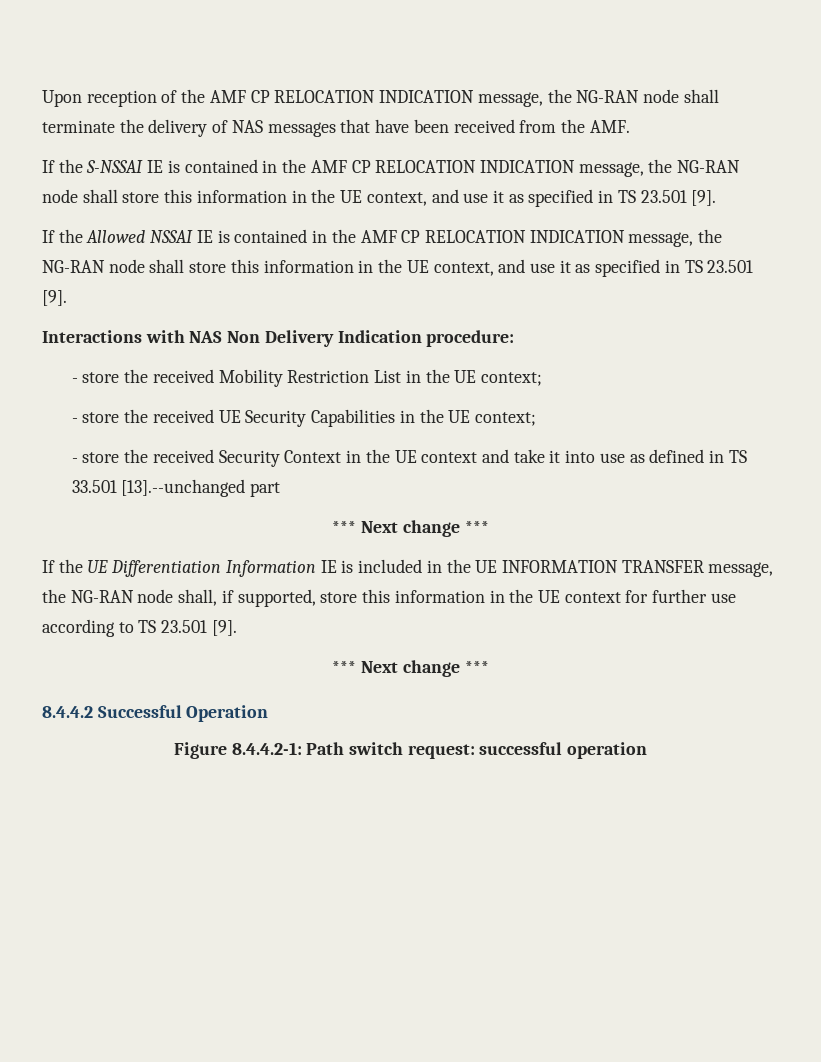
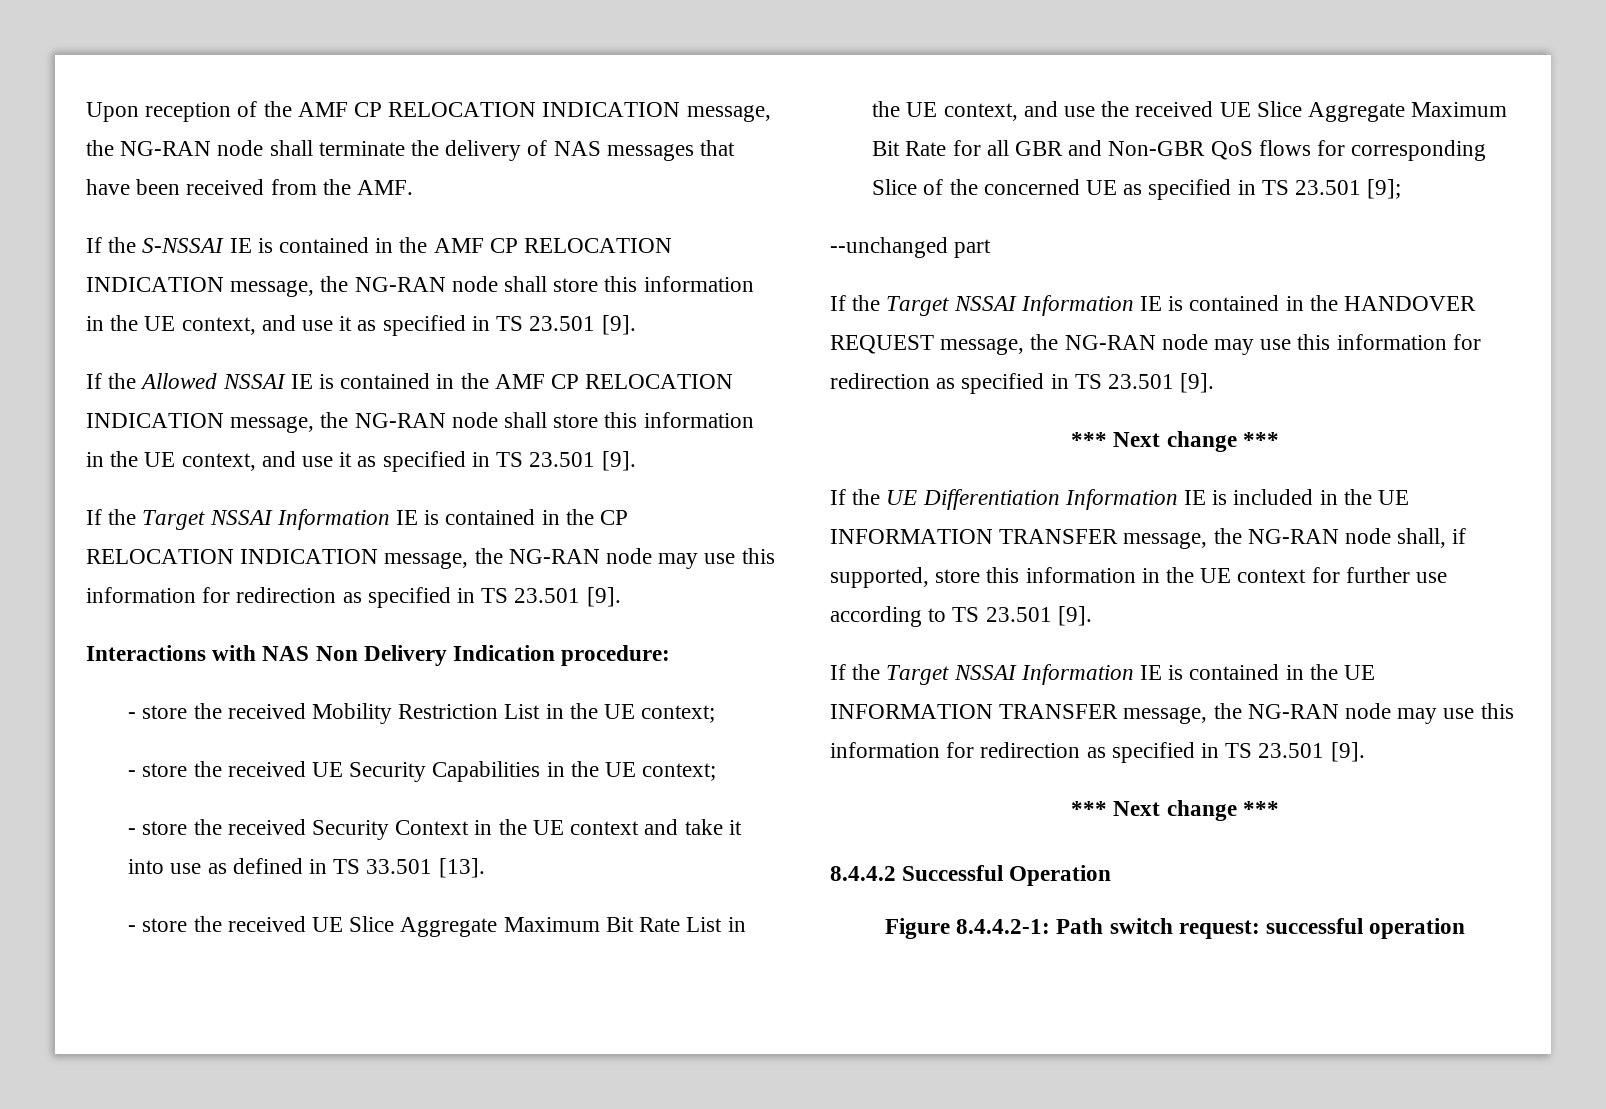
+ If the Target NSSAI Information IE is contained in the CP RELOCATION INDICATION message, the NG-RAN node may use this information for redirection as specified in TS 23.501 [9].
- - store the received Security Context in the UE context and take it into use as defined in TS 33.501 [13].--unchanged part
+ - store the received Security Context in the UE context and take it into use as defined in TS 33.501 [13].
+ - store the received UE Slice Aggregate Maximum Bit Rate List in the UE context, and use the received UE Slice Aggregate Maximum Bit Rate for all GBR and Non-GBR QoS flows for corresponding Slice of the concerned UE as specified in TS 23.501 [9];
+ --unchanged part
+ If the Target NSSAI Information IE is contained in the HANDOVER REQUEST message, the NG-RAN node may use this information for redirection as specified in TS 23.501 [9].
+ If the Target NSSAI Information IE is contained in the UE INFORMATION TRANSFER message, the NG-RAN node may use this information for redirection as specified in TS 23.501 [9].

